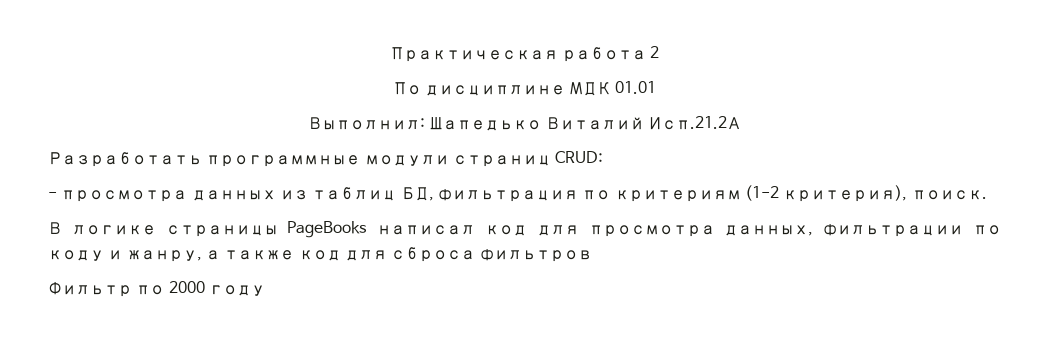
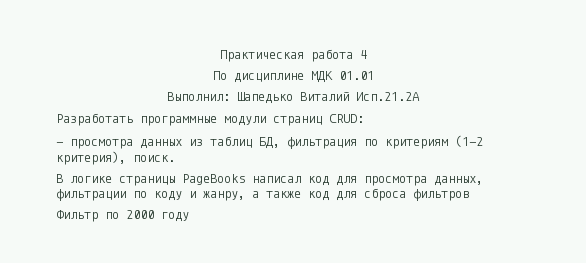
- Практическая работа 2
+ Практическая работа 4

